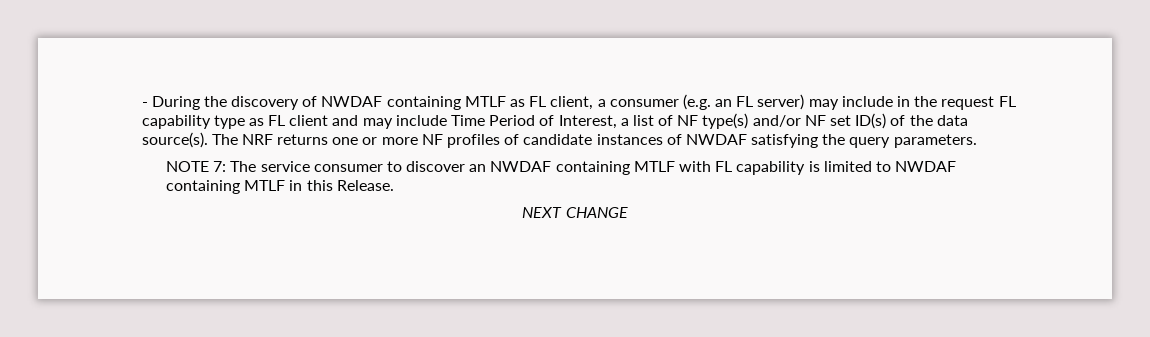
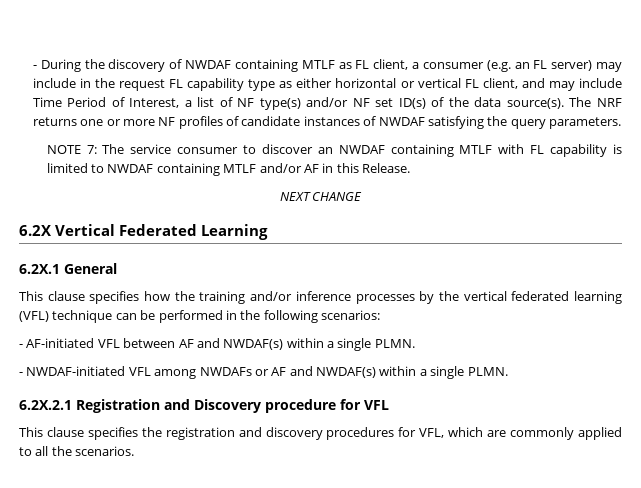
- - During the discovery of NWDAF containing MTLF as FL client, a consumer (e.g. an FL server) may include in the request FL capability type as FL client and may include Time Period of Interest, a list of NF type(s) and/or NF set ID(s) of the data source(s).
+ - During the discovery of NWDAF containing MTLF as FL client, a consumer (e.g. an FL server) may include in the request FL capability type as either horizontal or vertical FL client, and may include Time Period of Interest, a list of NF type(s) and/or NF set ID(s) of the data source(s).
- NOTE 7: The service consumer to discover an NWDAF containing MTLF with FL capability is limited to NWDAF containing MTLF in this Release.
+ NOTE 7: The service consumer to discover an NWDAF containing MTLF with FL capability is limited to NWDAF containing MTLF and/or AF in this Release.
+ 6.2X Vertical Federated Learning
+ 6.2X.1 General
+ This clause specifies how the training and/or inference processes by the vertical federated learning (VFL) technique can be performed in the following scenarios:
+ - AF-initiated VFL between AF and NWDAF(s) within a single PLMN.
+ - NWDAF-initiated VFL among NWDAFs or AF and NWDAF(s) within a single PLMN.
+ 6.2X.2.1 Registration and Discovery procedure for VFL
+ This clause specifies the registration and discovery procedures for VFL, which are commonly applied to all the scenarios.

